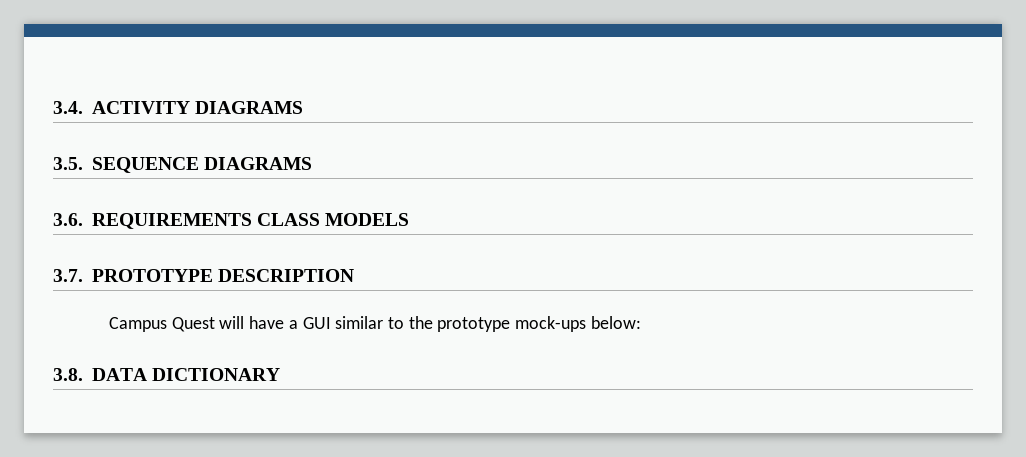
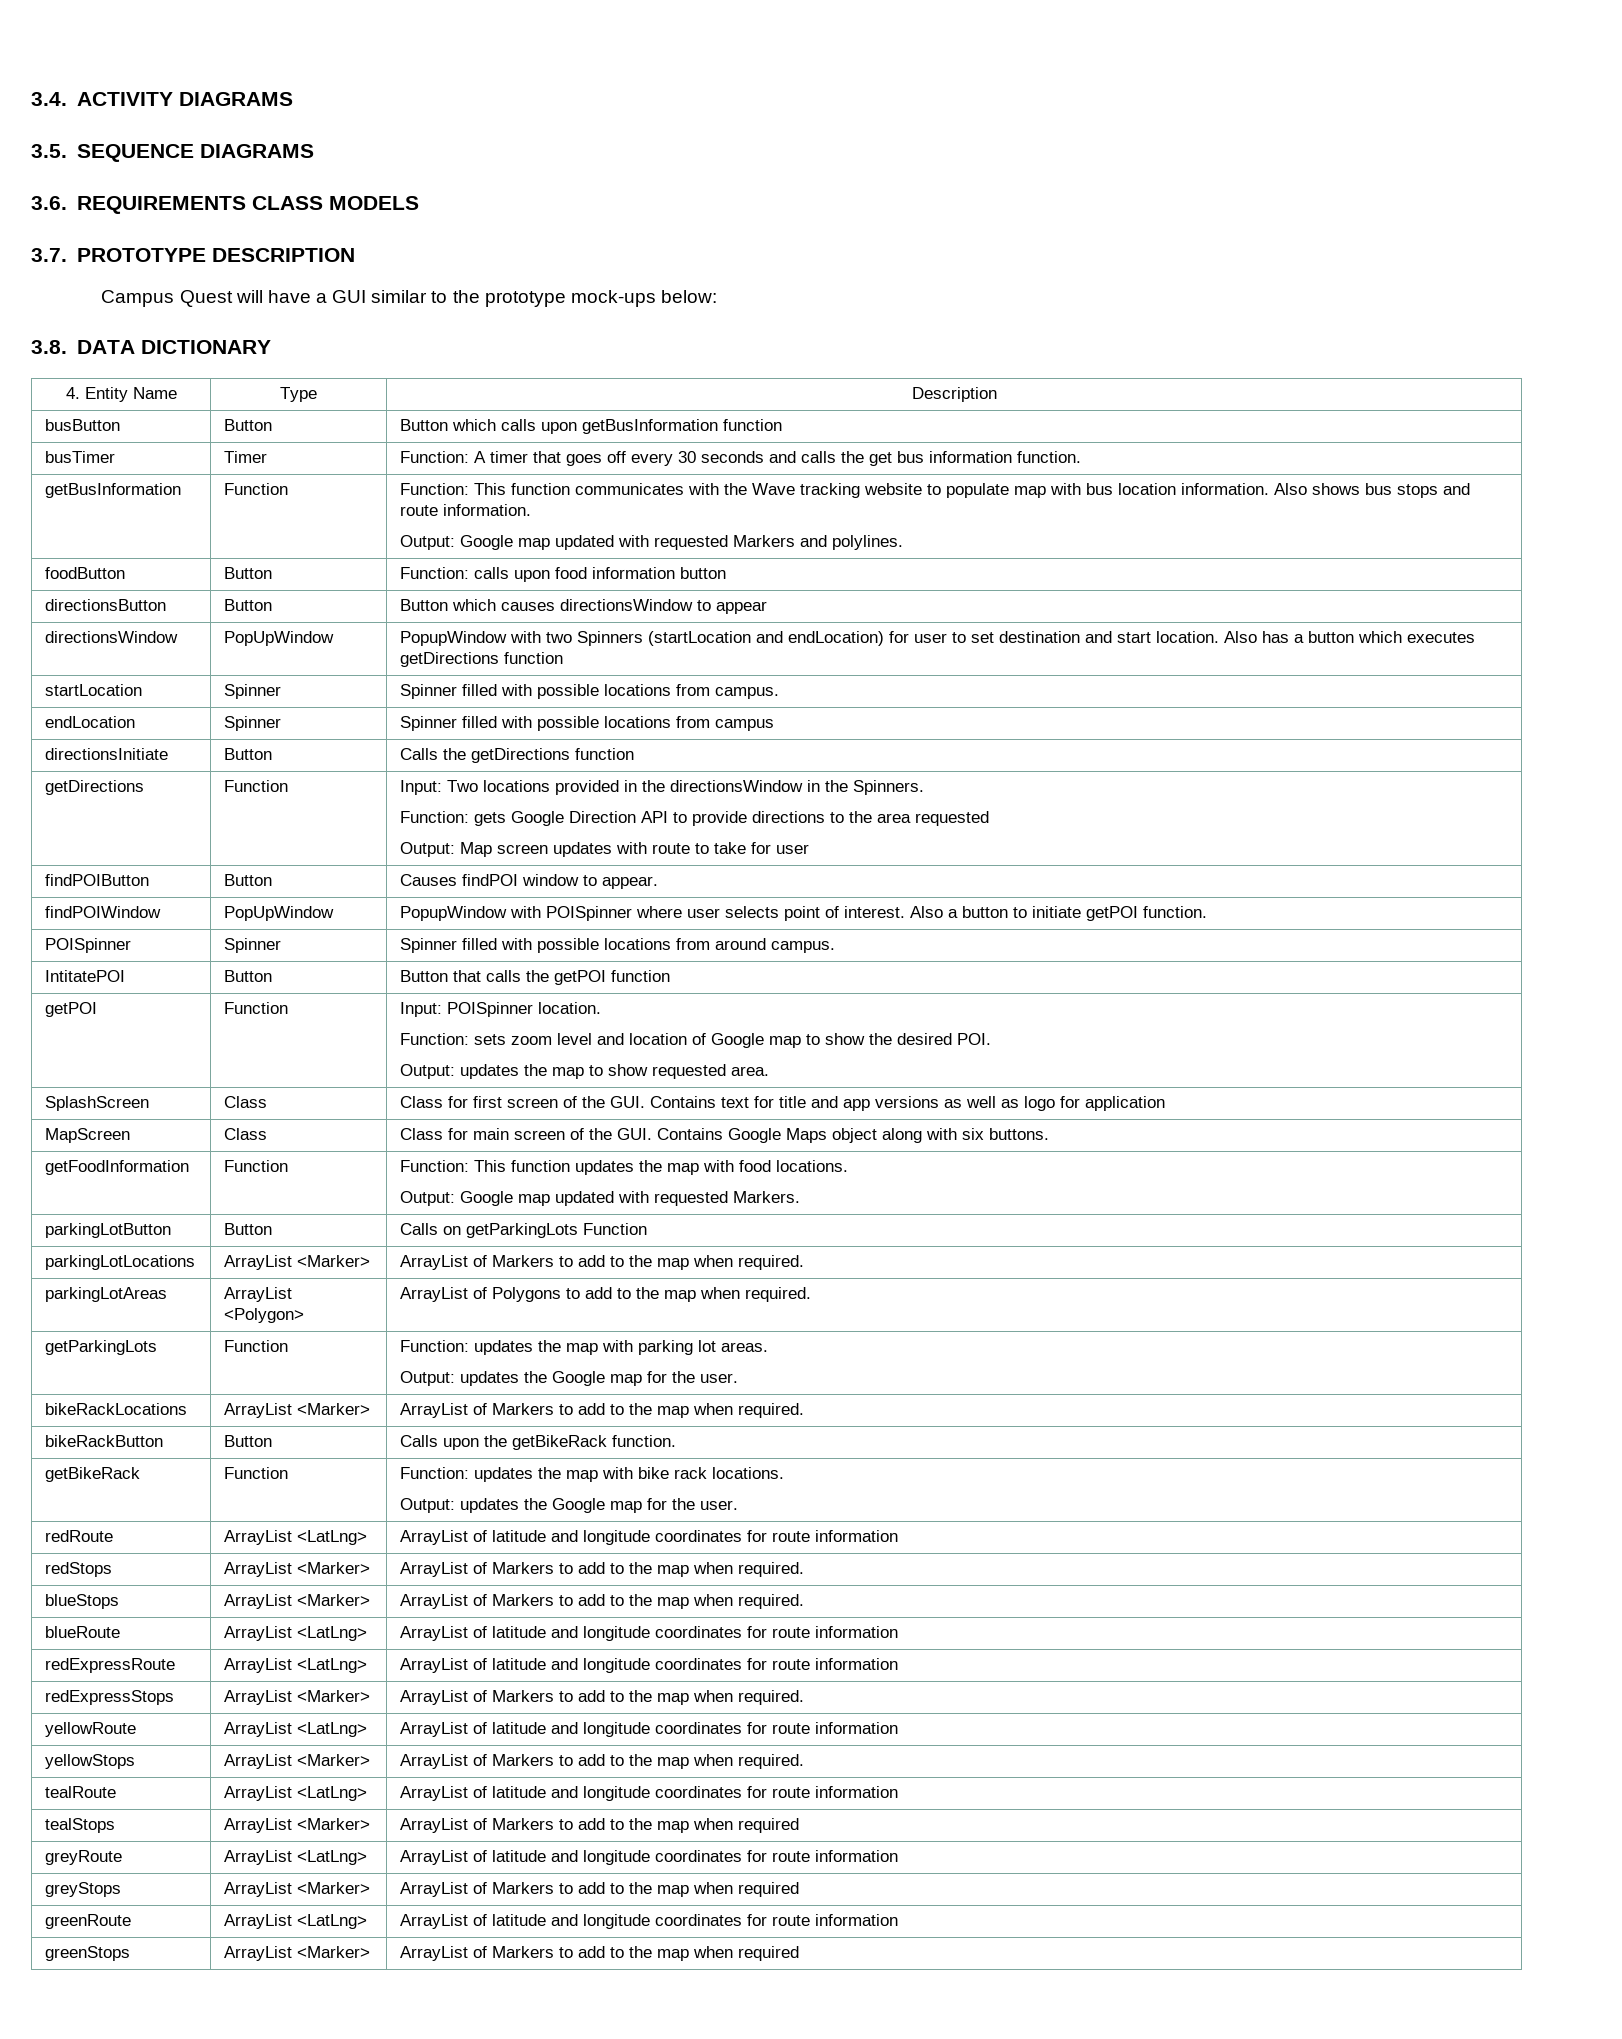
+ 4. Entity Name | Type | Description
+ busButton | Button | Button which calls upon getBusInformation function
+ busTimer | Timer | Function: A timer that goes off every 30 seconds and calls the get bus information function.
+ getBusInformation | Function | Function: This function communicates with the Wave tracking website to populate map with bus location information. Also shows bus stops and route information.
+ Output: Google map updated with requested Markers and polylines.
+ foodButton | Button | Function: calls upon food information button
+ directionsButton | Button | Button which causes directionsWindow to appear
+ directionsWindow | PopUpWindow | PopupWindow with two Spinners (startLocation and endLocation) for user to set destination and start location. Also has a button which executes getDirections function
+ startLocation | Spinner | Spinner filled with possible locations from campus.
+ endLocation | Spinner | Spinner filled with possible locations from campus
+ directionsInitiate | Button | Calls the getDirections function
+ getDirections | Function | Input: Two locations provided in the directionsWindow in the Spinners.
+ Function: gets Google Direction API to provide directions to the area requested
+ Output: Map screen updates with route to take for user
+ findPOIButton | Button | Causes findPOI window to appear.
+ findPOIWindow | PopUpWindow | PopupWindow with POISpinner where user selects point of interest. Also a button to initiate getPOI function.
+ POISpinner | Spinner | Spinner filled with possible locations from around campus.
+ IntitatePOI | Button | Button that calls the getPOI function
+ getPOI | Function | Input: POISpinner location.
+ Function: sets zoom level and location of Google map to show the desired POI.
+ Output: updates the map to show requested area.
+ SplashScreen | Class | Class for first screen of the GUI. Contains text for title and app versions as well as logo for application
+ MapScreen | Class | Class for main screen of the GUI. Contains Google Maps object along with six buttons.
+ getFoodInformation | Function | Function: This function updates the map with food locations.
+ Output: Google map updated with requested Markers.
+ parkingLotButton | Button | Calls on getParkingLots Function
+ parkingLotLocations | ArrayList <Marker> | ArrayList of Markers to add to the map when required.
+ parkingLotAreas | ArrayList <Polygon> | ArrayList of Polygons to add to the map when required.
+ getParkingLots | Function | Function: updates the map with parking lot areas.
+ Output: updates the Google map for the user.
+ bikeRackLocations | ArrayList <Marker> | ArrayList of Markers to add to the map when required.
+ bikeRackButton | Button | Calls upon the getBikeRack function.
+ getBikeRack | Function | Function: updates the map with bike rack locations.
+ Output: updates the Google map for the user.
+ redRoute | ArrayList <LatLng> | ArrayList of latitude and longitude coordinates for route information
+ redStops | ArrayList <Marker> | ArrayList of Markers to add to the map when required.
+ blueStops | ArrayList <Marker> | ArrayList of Markers to add to the map when required.
+ blueRoute | ArrayList <LatLng> | ArrayList of latitude and longitude coordinates for route information
+ redExpressRoute | ArrayList <LatLng> | ArrayList of latitude and longitude coordinates for route information
+ redExpressStops | ArrayList <Marker> | ArrayList of Markers to add to the map when required.
+ yellowRoute | ArrayList <LatLng> | ArrayList of latitude and longitude coordinates for route information
+ yellowStops | ArrayList <Marker> | ArrayList of Markers to add to the map when required.
+ tealRoute | ArrayList <LatLng> | ArrayList of latitude and longitude coordinates for route information
+ tealStops | ArrayList <Marker> | ArrayList of Markers to add to the map when required
+ greyRoute | ArrayList <LatLng> | ArrayList of latitude and longitude coordinates for route information
+ greyStops | ArrayList <Marker> | ArrayList of Markers to add to the map when required
+ greenRoute | ArrayList <LatLng> | ArrayList of latitude and longitude coordinates for route information
+ greenStops | ArrayList <Marker> | ArrayList of Markers to add to the map when required

